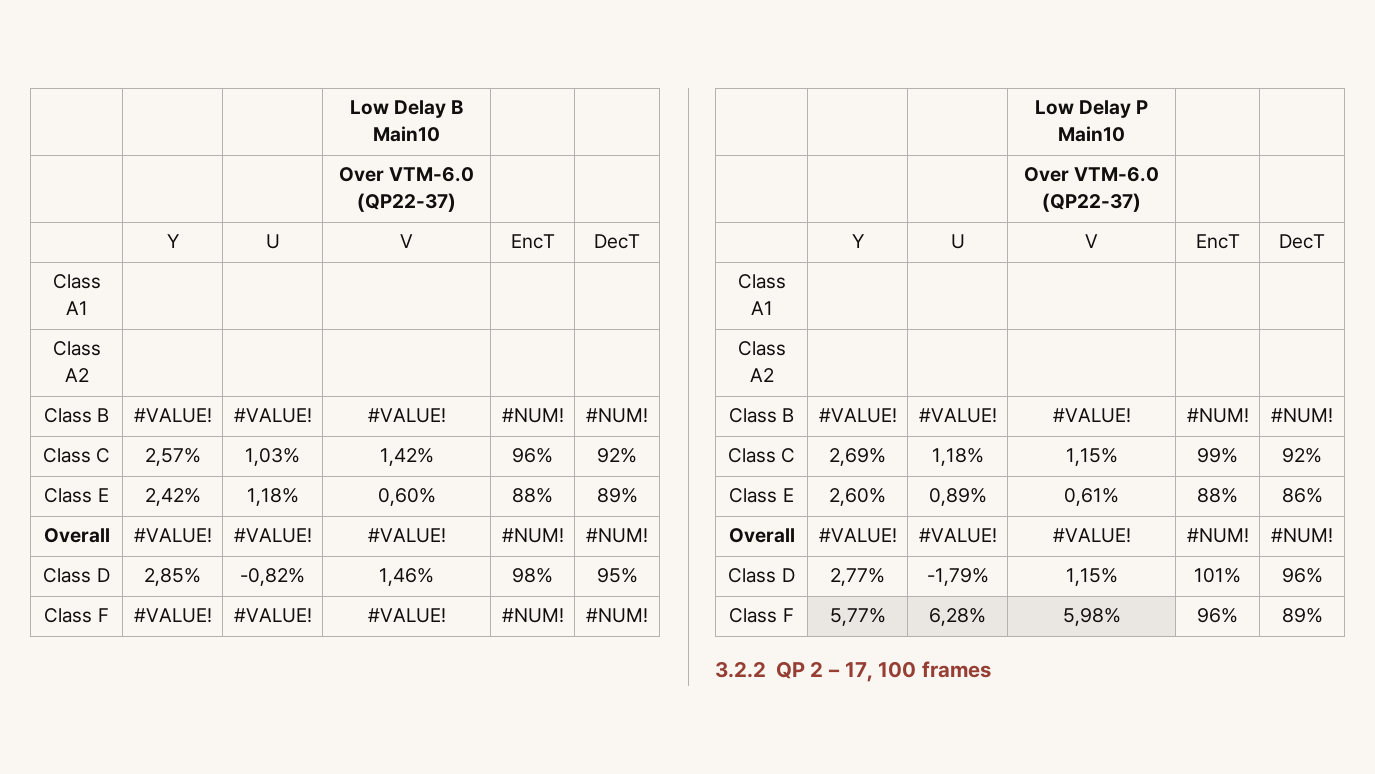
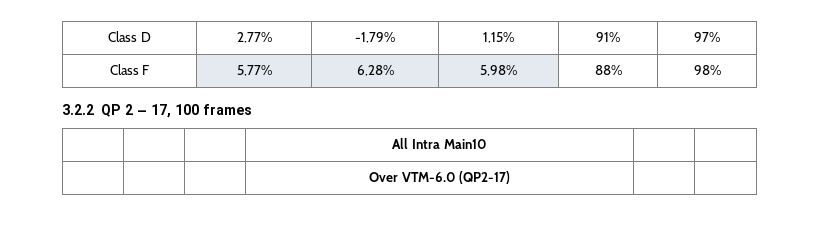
- | | | Low Delay B Main10 | |
- | | | Over VTM-6.0 (QP22-37) | |
- | Y | U | V | EncT | DecT
- Class A1 | | | | |
- Class A2 | | | | |
- Class B | #VALUE! | #VALUE! | #VALUE! | #NUM! | #NUM!
- Class C | 2,57% | 1,03% | 1,42% | 96% | 92%
- Class E | 2,42% | 1,18% | 0,60% | 88% | 89%
- Overall | #VALUE! | #VALUE! | #VALUE! | #NUM! | #NUM!
- Class D | 2,85% | -0,82% | 1,46% | 98% | 95%
- Class F | #VALUE! | #VALUE! | #VALUE! | #NUM! | #NUM!
- | | | Low Delay P Main10 | |
- | | | Over VTM-6.0 (QP22-37) | |
- | Y | U | V | EncT | DecT
- Class A1 | | | | |
- Class A2 | | | | |
- Class B | #VALUE! | #VALUE! | #VALUE! | #NUM! | #NUM!
- Class C | 2,69% | 1,18% | 1,15% | 99% | 92%
- Class E | 2,60% | 0,89% | 0,61% | 88% | 86%
- Overall | #VALUE! | #VALUE! | #VALUE! | #NUM! | #NUM!
- Class D | 2,77% | -1,79% | 1,15% | 101% | 96%
+ Class D | 2,77% | -1,79% | 1,15% | 91% | 97%
- Class F | 5,77% | 6,28% | 5,98% | 96% | 89%
+ Class F | 5,77% | 6,28% | 5,98% | 88% | 98%
+ | | | All Intra Main10 | |
+ | | | Over VTM-6.0 (QP2-17) | |

